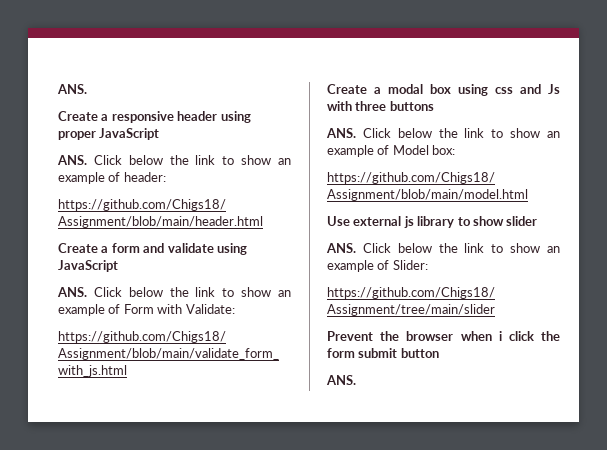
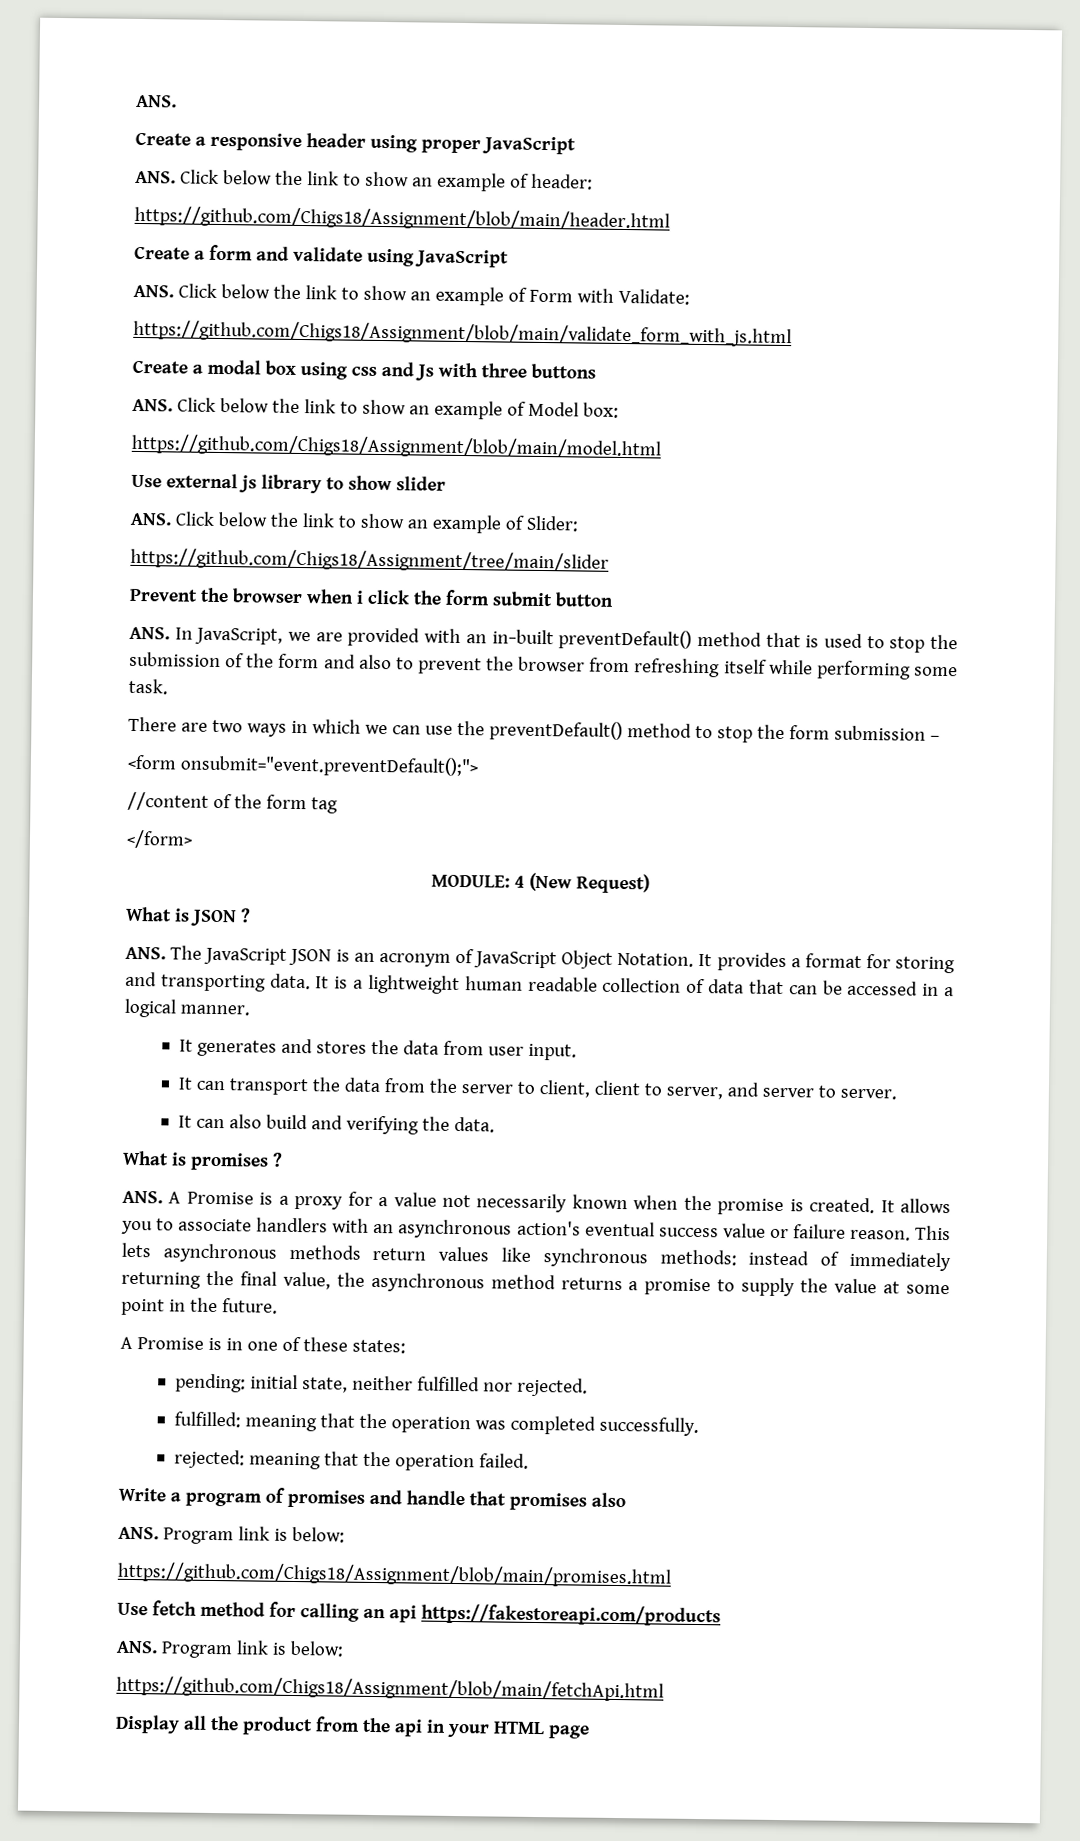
  Prevent the browser when i click the form submit button
- ANS.
+ ANS. In JavaScript, we are provided with an in−built preventDefault() method that is used to stop the submission of the form and also to prevent the browser from refreshing itself while performing some task.
+ There are two ways in which we can use the preventDefault() method to stop the form submission –
+ <form onsubmit="event.preventDefault();">
+ //content of the form tag
+ </form>
+ MODULE: 4 (New Request)
+ What is JSON ?
+ ANS. The JavaScript JSON is an acronym of JavaScript Object Notation. It provides a format for storing and transporting data. It is a lightweight human readable collection of data that can be accessed in a logical manner.
+ It generates and stores the data from user input.
+ It can transport the data from the server to client, client to server, and server to server.
+ It can also build and verifying the data.
+ What is promises ?
+ ANS. A Promise is a proxy for a value not necessarily known when the promise is created. It allows you to associate handlers with an asynchronous action's eventual success value or failure reason. This lets asynchronous methods return values like synchronous methods: instead of immediately returning the final value, the asynchronous method returns a promise to supply the value at some point in the future.
+ A Promise is in one of these states:
+ pending: initial state, neither fulfilled nor rejected.
+ fulfilled: meaning that the operation was completed successfully.
+ rejected: meaning that the operation failed.
+ Write a program of promises and handle that promises also
+ ANS. Program link is below:
+ https://github.com/Chigs18/Assignment/blob/main/promises.html
+ Use fetch method for calling an api https://fakestoreapi.com/products
+ ANS. Program link is below:
+ https://github.com/Chigs18/Assignment/blob/main/fetchApi.html
+ Display all the product from the api in your HTML page

